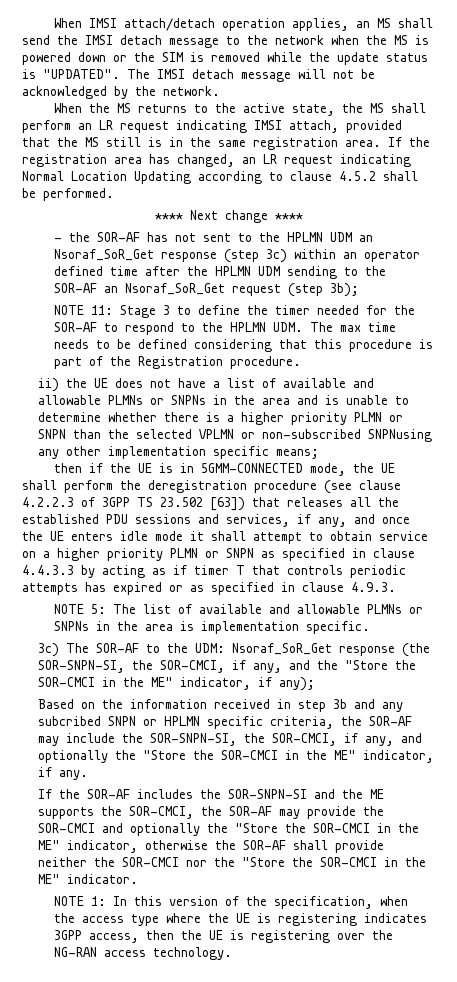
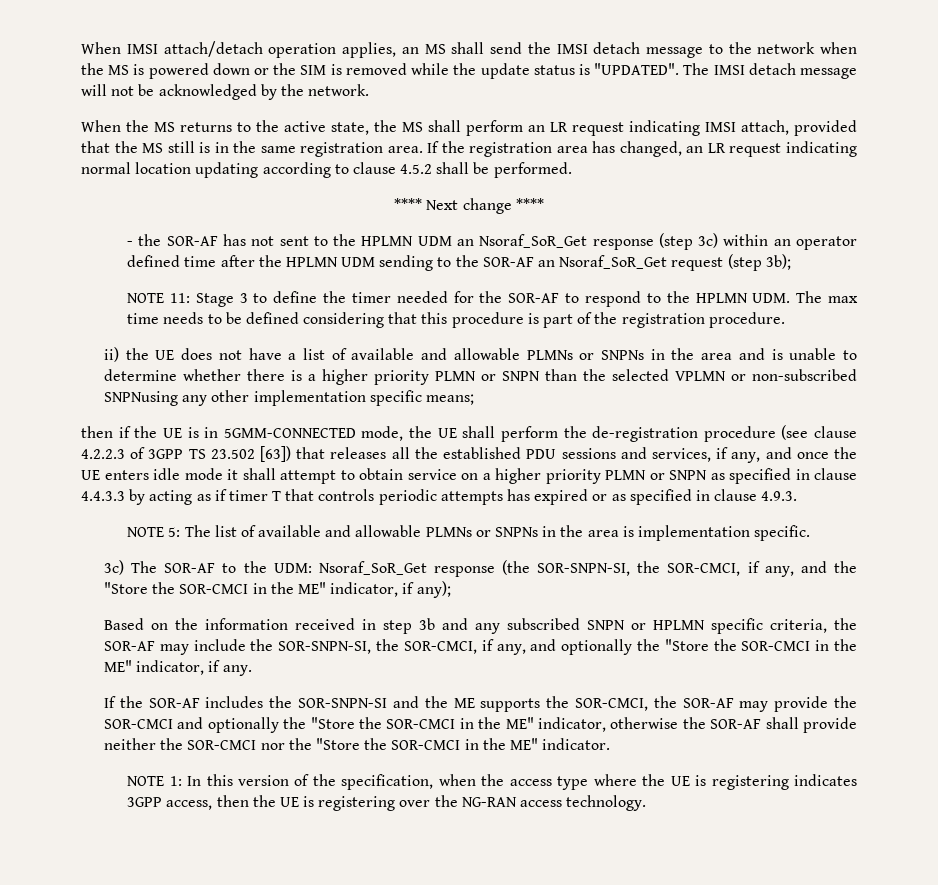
- If the registration area has changed, an LR request indicating Normal Location Updating according to clause 4.5.2 shall be performed.
+ If the registration area has changed, an LR request indicating normal location updating according to clause 4.5.2 shall be performed.
- NOTE 11: Stage 3 to define the timer needed for the SOR-AF to respond to the HPLMN UDM. The max time needs to be defined considering that this procedure is part of the Registration procedure.
+ NOTE 11: Stage 3 to define the timer needed for the SOR-AF to respond to the HPLMN UDM. The max time needs to be defined considering that this procedure is part of the registration procedure.
- then if the UE is in 5GMM-CONNECTED mode, the UE shall perform the deregistration procedure (see clause 4.2.2.3 of 3GPP TS 23.502 [63]) that releases all the established PDU sessions and services, if any, and once the UE enters idle mode it shall attempt to obtain service on a higher priority PLMN or SNPN as specified in clause 4.4.3.3 by acting as if timer T that controls periodic attempts has expired or as specified in clause 4.9.3.
+ then if the UE is in 5GMM-CONNECTED mode, the UE shall perform the de-registration procedure (see clause 4.2.2.3 of 3GPP TS 23.502 [63]) that releases all the established PDU sessions and services, if any, and once the UE enters idle mode it shall attempt to obtain service on a higher priority PLMN or SNPN as specified in clause 4.4.3.3 by acting as if timer T that controls periodic attempts has expired or as specified in clause 4.9.3.
- Based on the information received in step 3b and any subcribed SNPN or HPLMN specific criteria, the SOR-AF may include the SOR-SNPN-SI, the SOR-CMCI, if any, and optionally the "Store the SOR-CMCI in the ME" indicator, if any.
+ Based on the information received in step 3b and any subscribed SNPN or HPLMN specific criteria, the SOR-AF may include the SOR-SNPN-SI, the SOR-CMCI, if any, and optionally the "Store the SOR-CMCI in the ME" indicator, if any.

